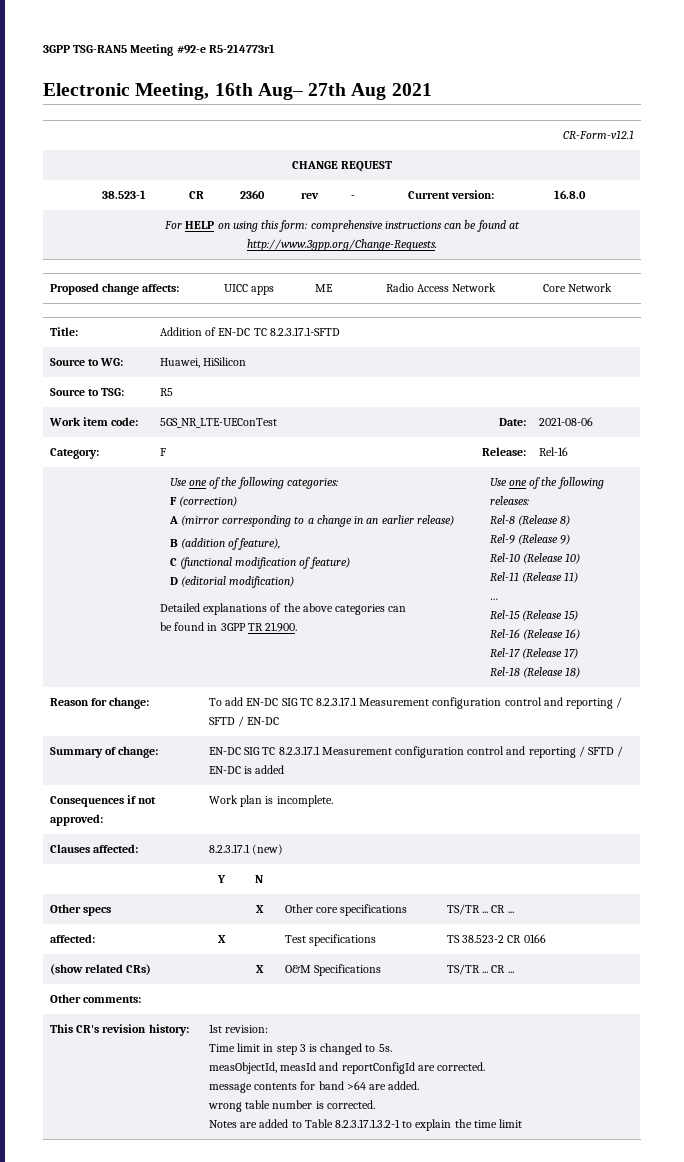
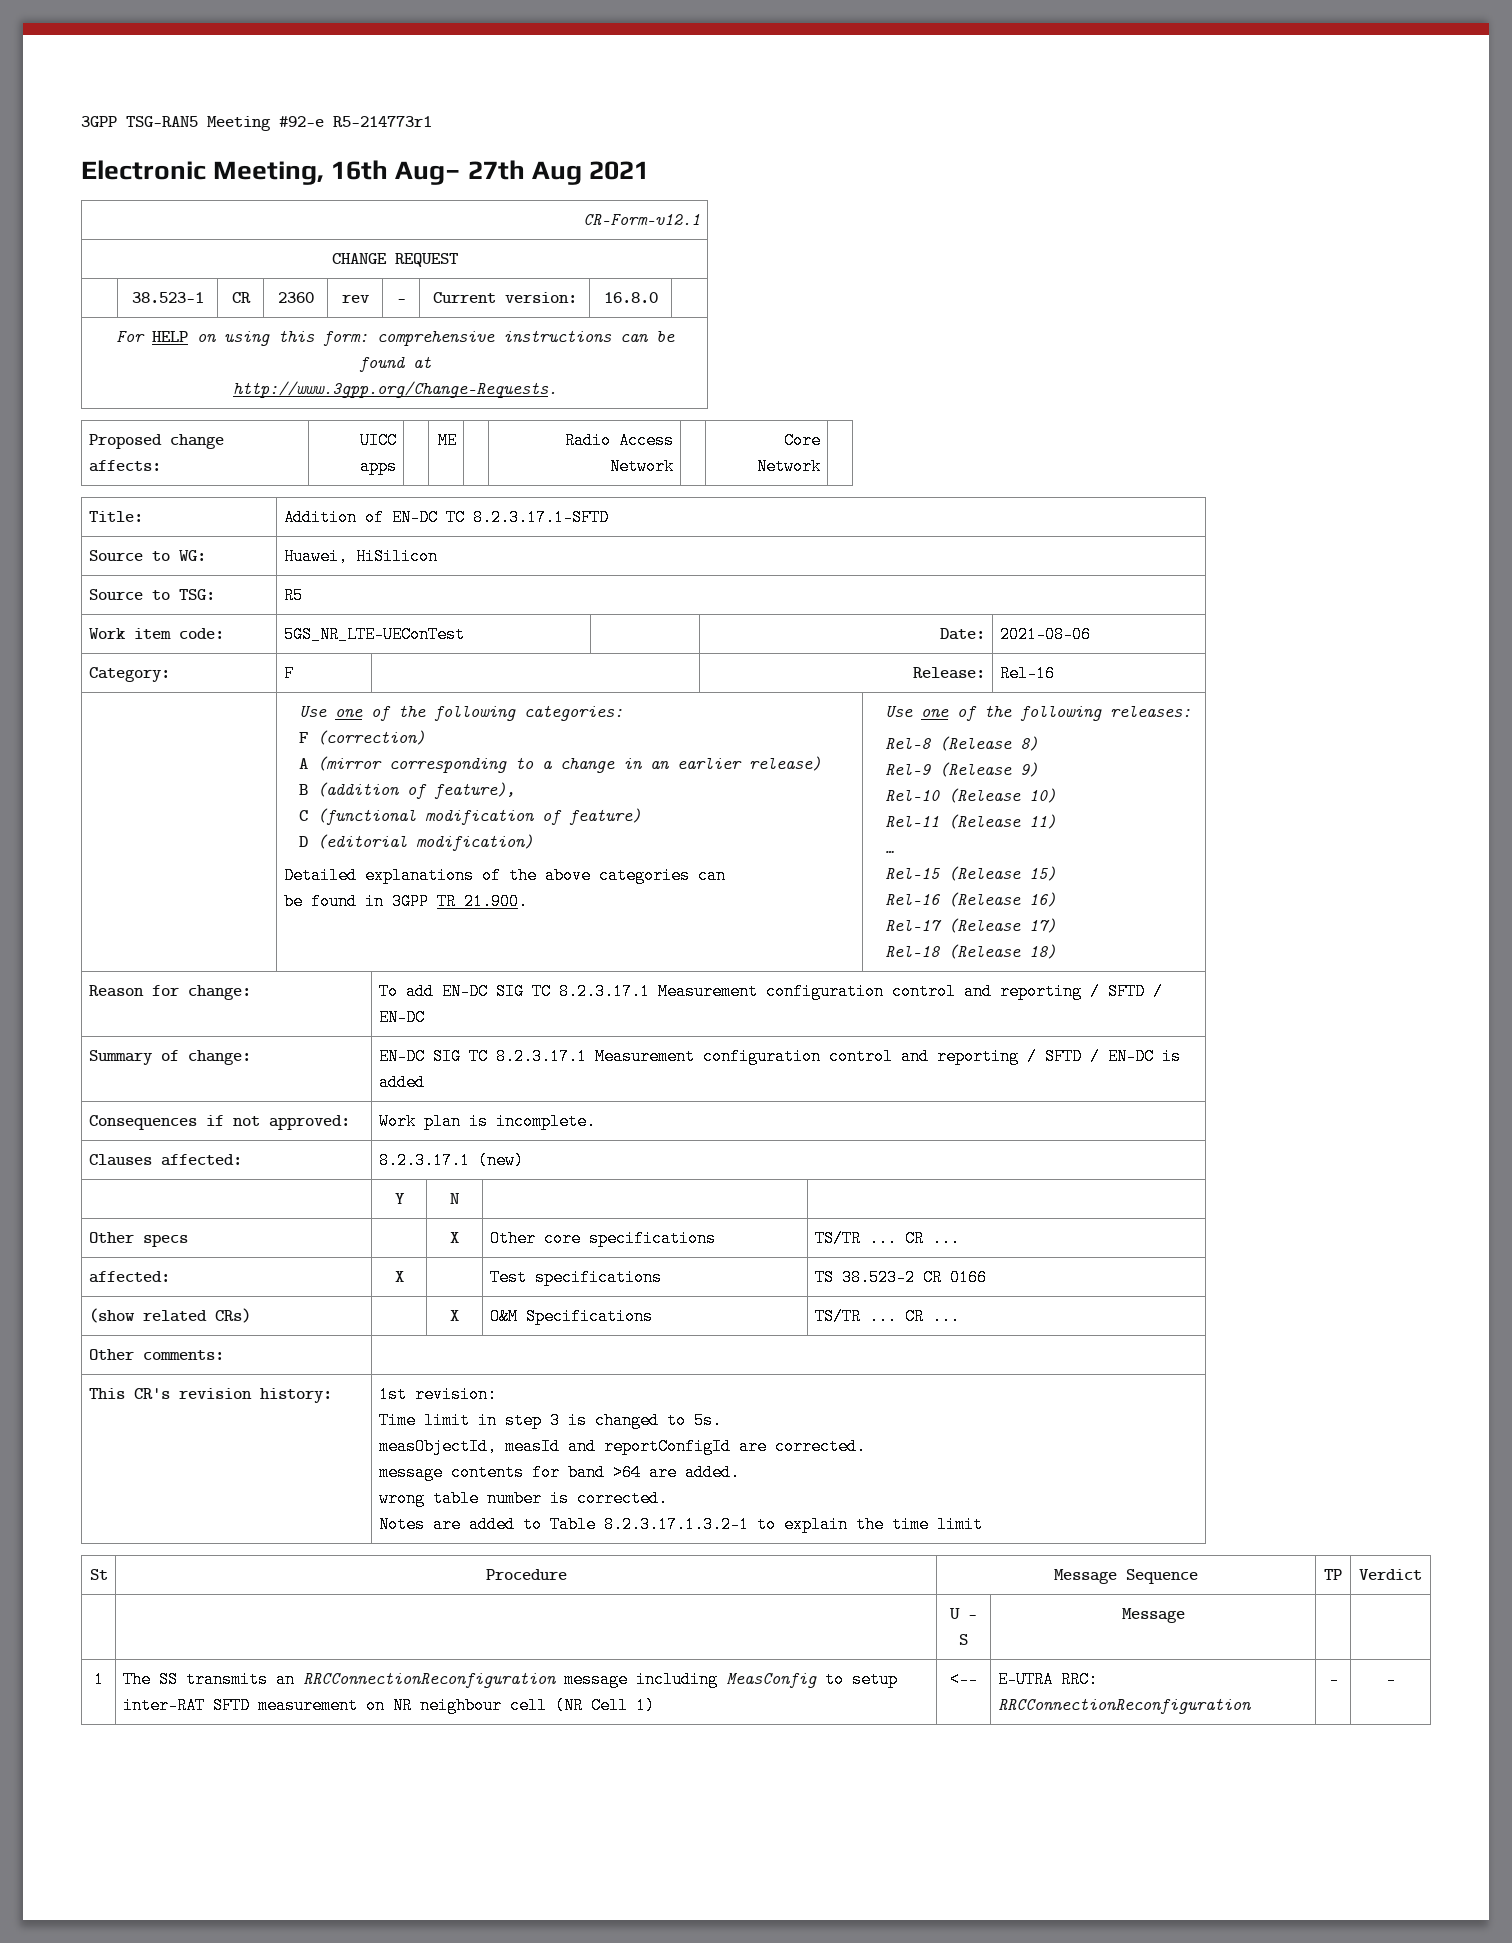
+ St | Procedure | Message Sequence | TP | Verdict
+ | | U - S | Message | |
+ 1 | The SS transmits an RRCConnectionReconfiguration message including MeasConfig to setup inter-RAT SFTD measurement on NR neighbour cell (NR Cell 1) | <-- | E-UTRA RRC: RRCConnectionReconfiguration | - | -

